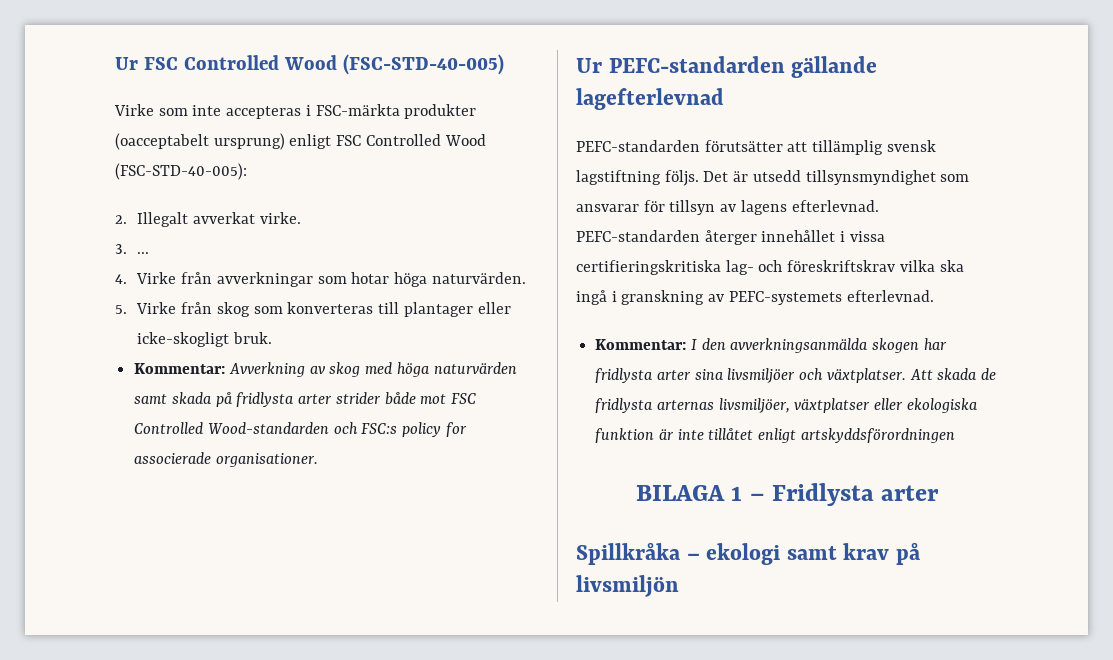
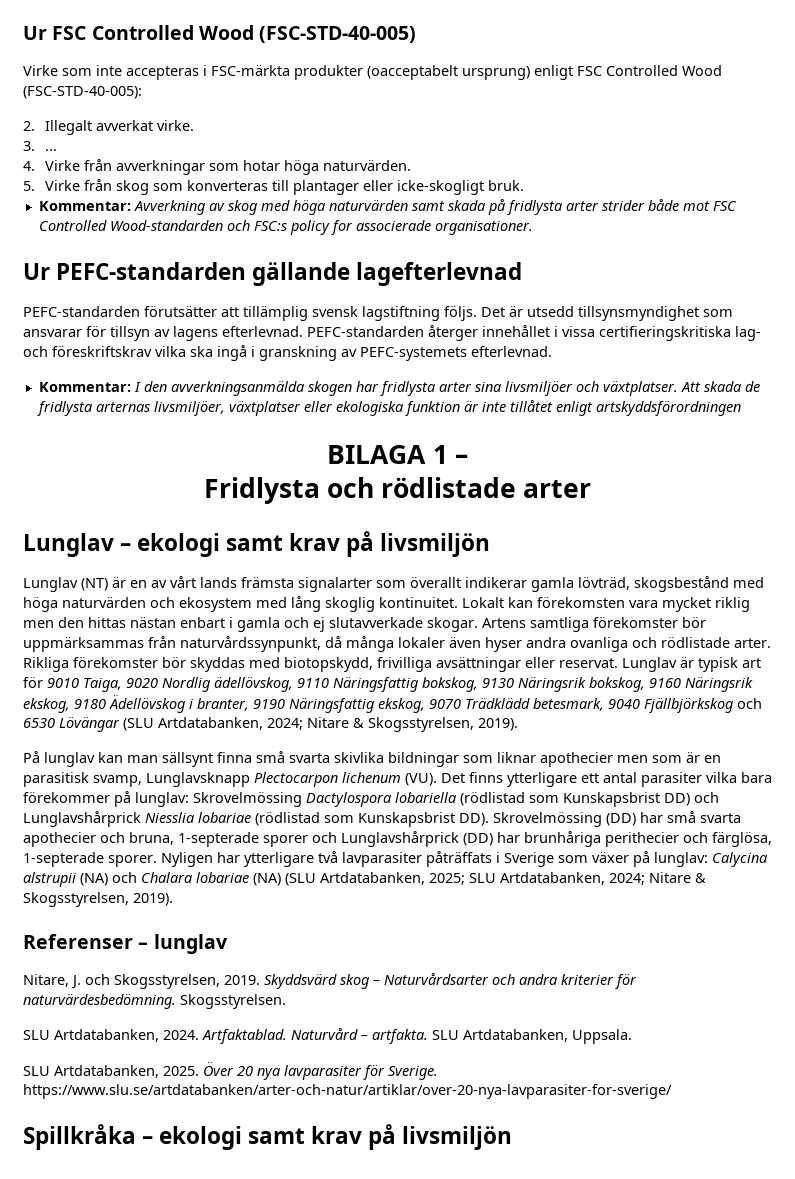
- BILAGA 1 – Fridlysta arter
+ BILAGA 1 –
+ Fridlysta och rödlistade arter
+ Lunglav – ekologi samt krav på livsmiljön
+ Lunglav (NT) är en av vårt lands främsta signalarter som överallt indikerar gamla lövträd, skogsbestånd med höga naturvärden och ekosystem med lång skoglig kontinuitet. Lokalt kan förekomsten vara mycket riklig men den hittas nästan enbart i gamla och ej slutavverkade skogar. Artens samtliga förekomster bör uppmärksammas från naturvårdssynpunkt, då många lokaler även hyser andra ovanliga och rödlistade arter. Rikliga förekomster bör skyddas med biotopskydd, frivilliga avsättningar eller reservat. Lunglav är typisk art för 9010 Taiga, 9020 Nordlig ädellövskog, 9110 Näringsfattig bokskog, 9130 Näringsrik bokskog, 9160 Näringsrik ekskog, 9180 Ädellövskog i branter, 9190 Näringsfattig ekskog, 9070 Trädklädd betesmark, 9040 Fjällbjörkskog och 6530 Lövängar (SLU Artdatabanken, 2024; Nitare & Skogsstyrelsen, 2019).
+ På lunglav kan man sällsynt finna små svarta skivlika bildningar som liknar apothecier men som är en parasitisk svamp, Lunglavsknapp Plectocarpon lichenum (VU). Det finns ytterligare ett antal parasiter vilka bara förekommer på lunglav: Skrovelmössing Dactylospora lobariella (rödlistad som Kunskapsbrist DD) och Lunglavshårprick Niesslia lobariae (rödlistad som Kunskapsbrist DD). Skrovelmössing (DD) har små svarta apothecier och bruna, 1-septerade sporer och Lunglavshårprick (DD) har brunhåriga perithecier och färglösa, 1-septerade sporer. Nyligen har ytterligare två lavparasiter påträffats i Sverige som växer på lunglav: Calycina alstrupii (NA) och Chalara lobariae (NA) (SLU Artdatabanken, 2025; SLU Artdatabanken, 2024; Nitare & Skogsstyrelsen, 2019).
+ Referenser – lunglav
+ Nitare, J. och Skogsstyrelsen, 2019. Skyddsvärd skog – Naturvårdsarter och andra kriterier för naturvärdesbedömning. Skogsstyrelsen.
+ SLU Artdatabanken, 2024. Artfaktablad. Naturvård – artfakta. SLU Artdatabanken, Uppsala.
+ SLU Artdatabanken, 2025. Över 20 nya lavparasiter för Sverige. https://www.slu.se/artdatabanken/arter-och-natur/artiklar/over-20-nya-lavparasiter-for-sverige/

